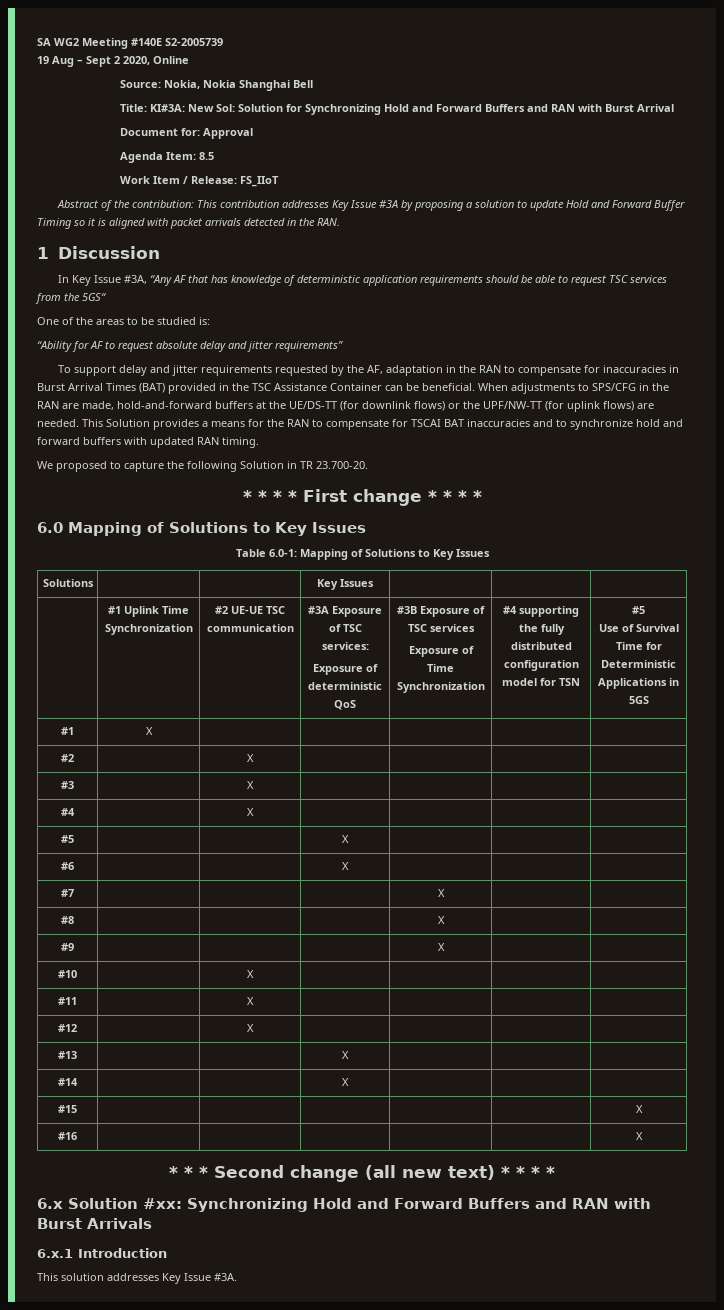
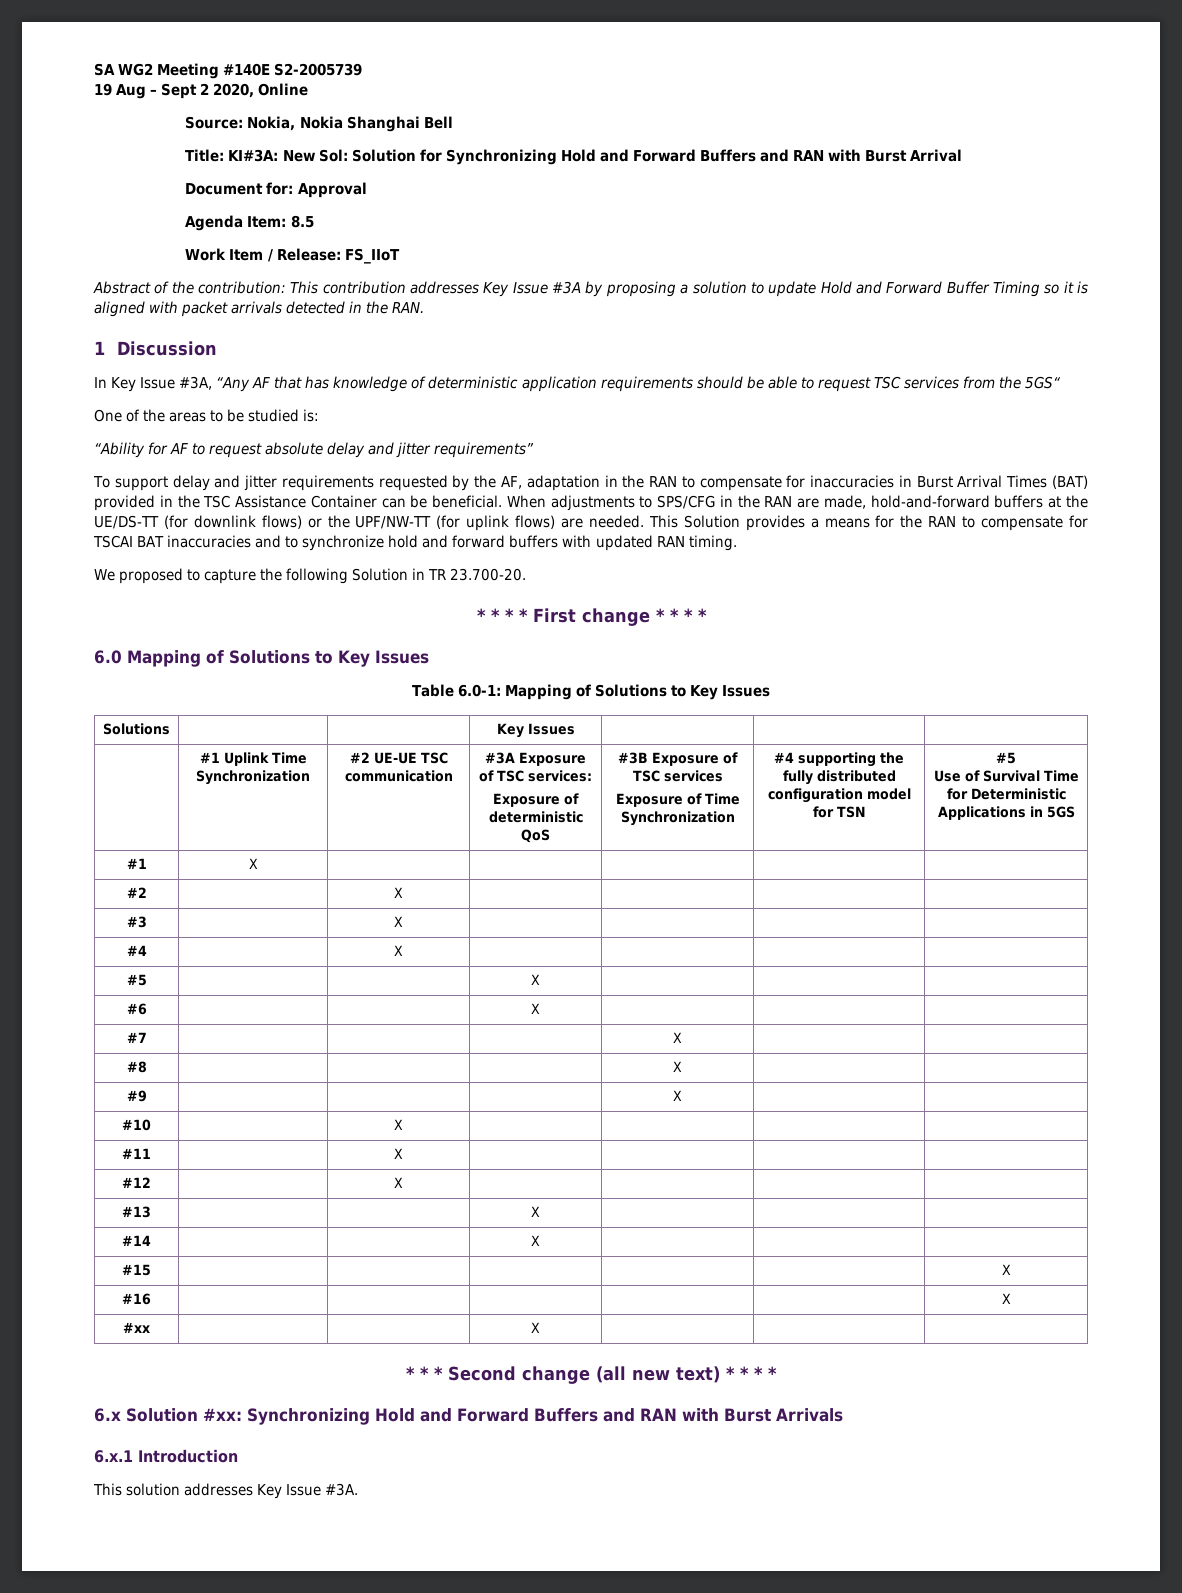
+ #xx | | | X | | |

